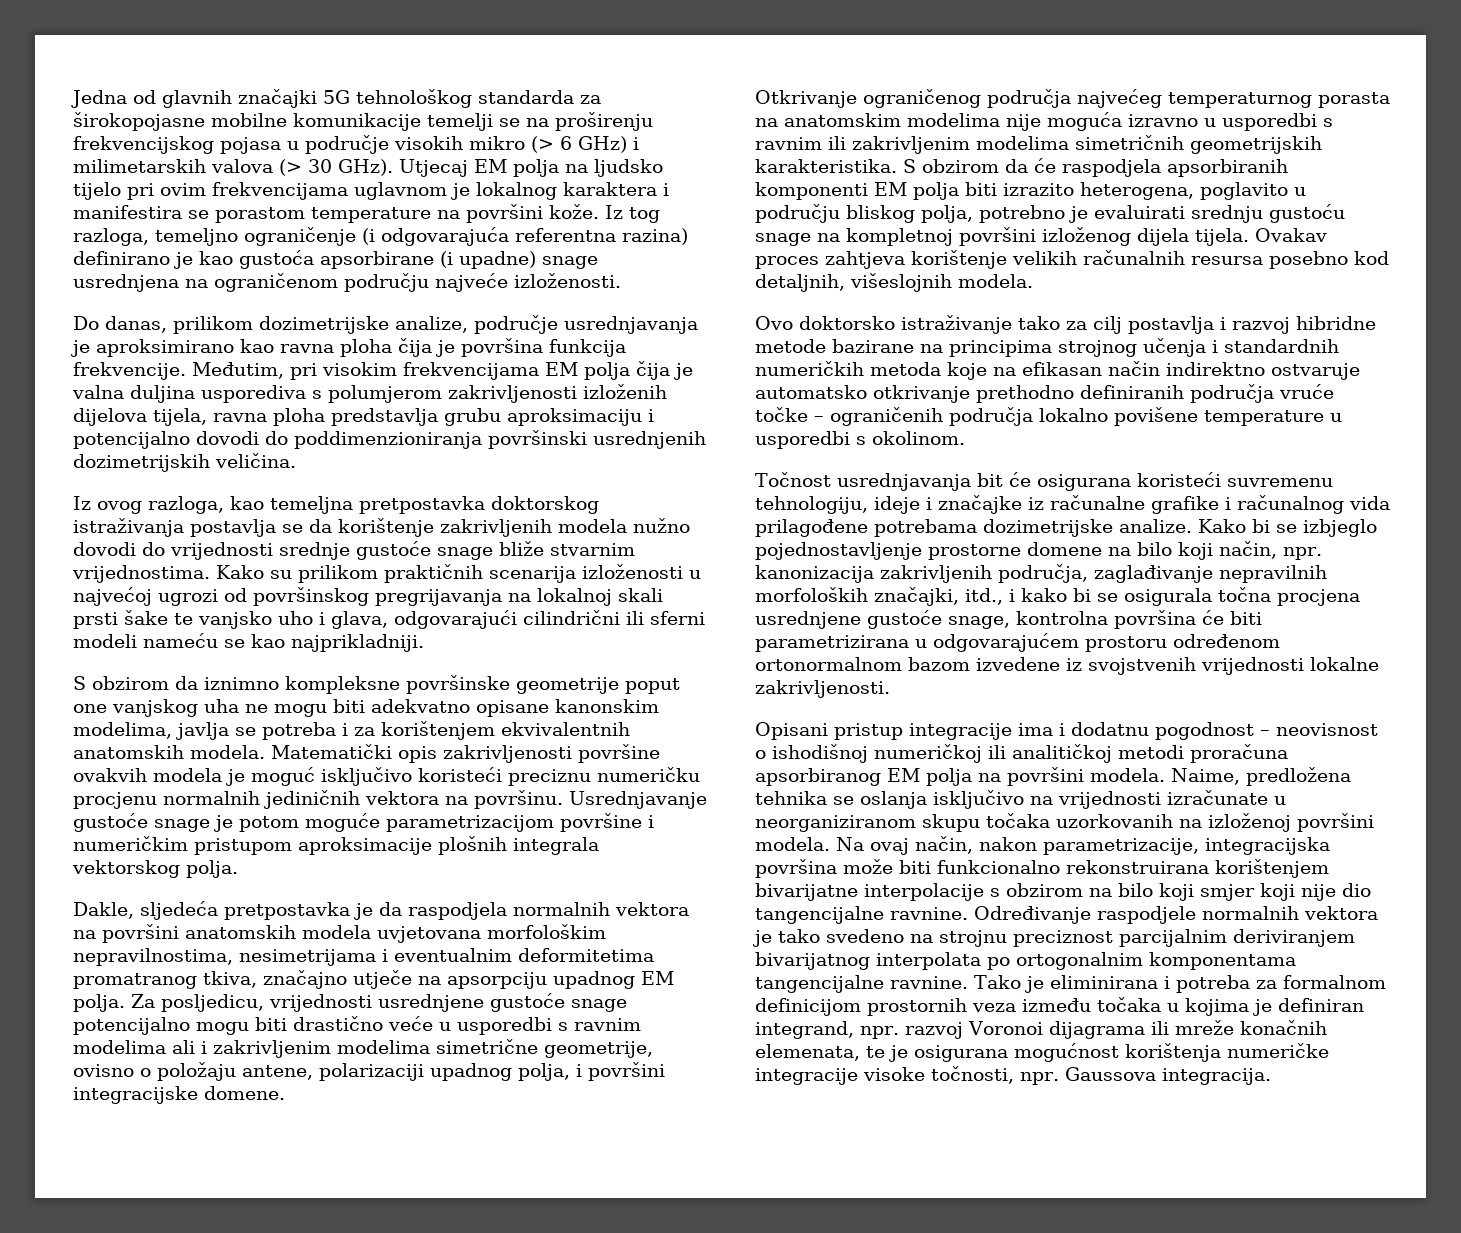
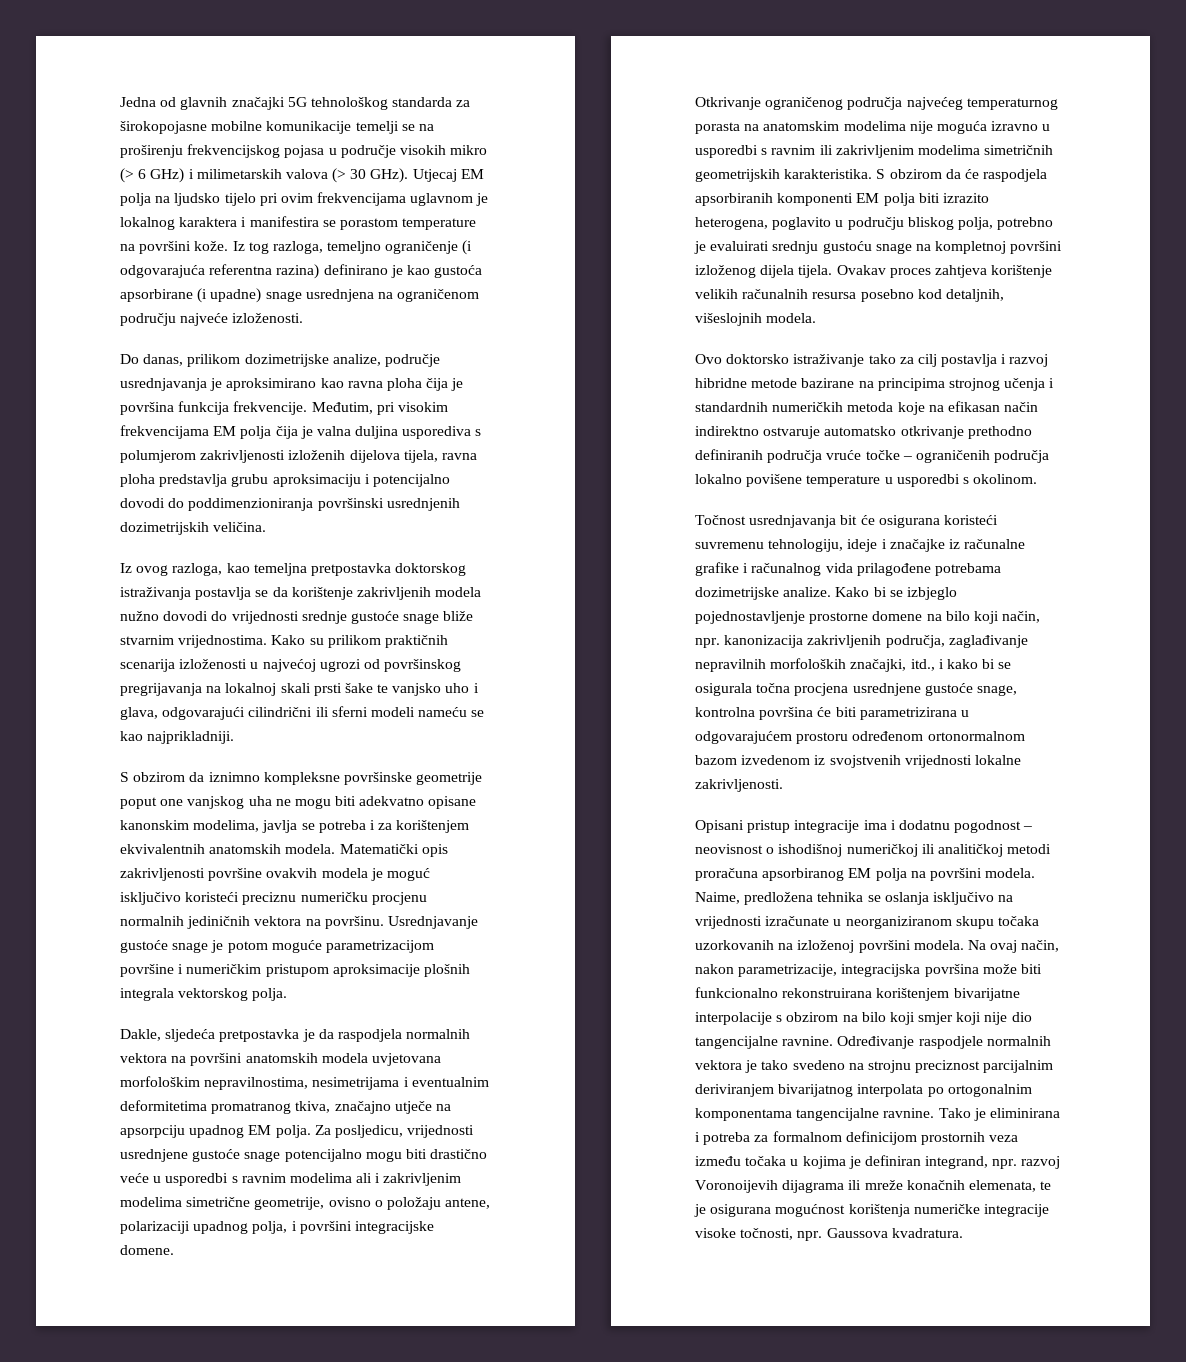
- Kako bi se izbjeglo pojednostavljenje prostorne domene na bilo koji način, npr. kanonizacija zakrivljenih područja, zaglađivanje nepravilnih morfoloških značajki, itd., i kako bi se osigurala točna procjena usrednjene gustoće snage, kontrolna površina će biti parametrizirana u odgovarajućem prostoru određenom ortonormalnom bazom izvedene iz svojstvenih vrijednosti lokalne zakrivljenosti.
+ Kako bi se izbjeglo pojednostavljenje prostorne domene na bilo koji način, npr. kanonizacija zakrivljenih područja, zaglađivanje nepravilnih morfoloških značajki, itd., i kako bi se osigurala točna procjena usrednjene gustoće snage, kontrolna površina će biti parametrizirana u odgovarajućem prostoru određenom ortonormalnom bazom izvedenom iz svojstvenih vrijednosti lokalne zakrivljenosti.
- Tako je eliminirana i potreba za formalnom definicijom prostornih veza između točaka u kojima je definiran integrand, npr. razvoj Voronoi dijagrama ili mreže konačnih elemenata, te je osigurana mogućnost korištenja numeričke integracije visoke točnosti, npr.
+ Tako je eliminirana i potreba za formalnom definicijom prostornih veza između točaka u kojima je definiran integrand, npr. razvoj Voronoijevih dijagrama ili mreže konačnih elemenata, te je osigurana mogućnost korištenja numeričke integracije visoke točnosti, npr.
- Gaussova integracija.
+ Gaussova kvadratura.

